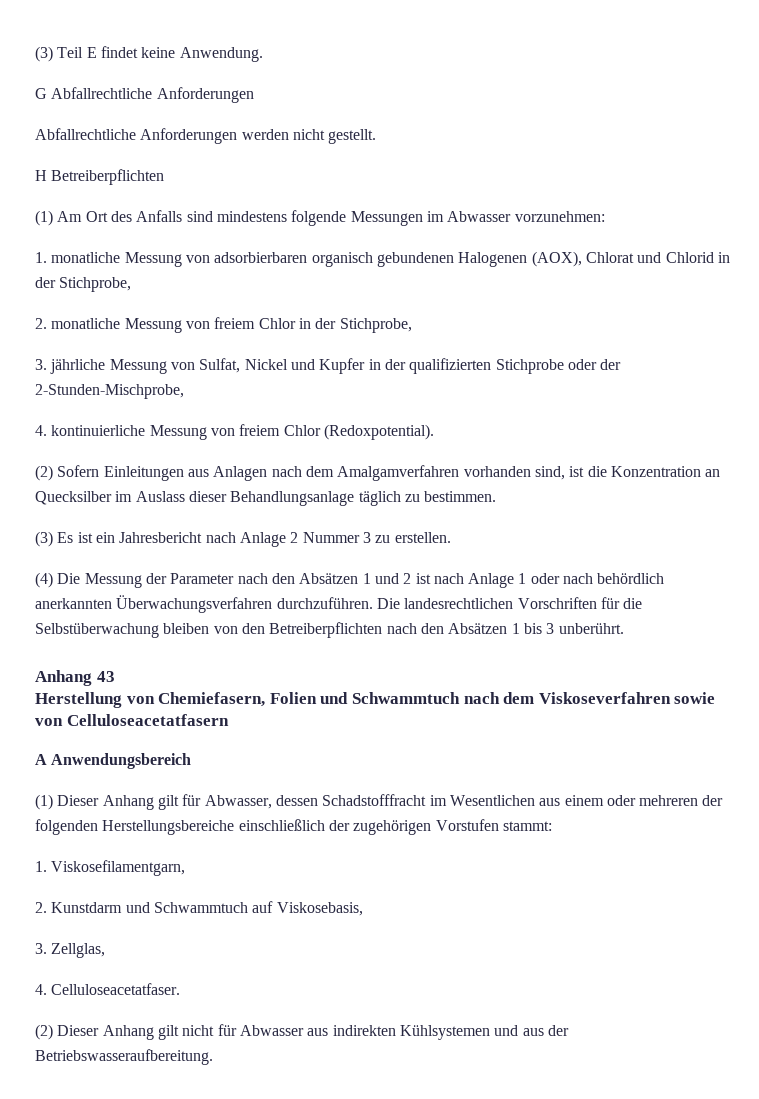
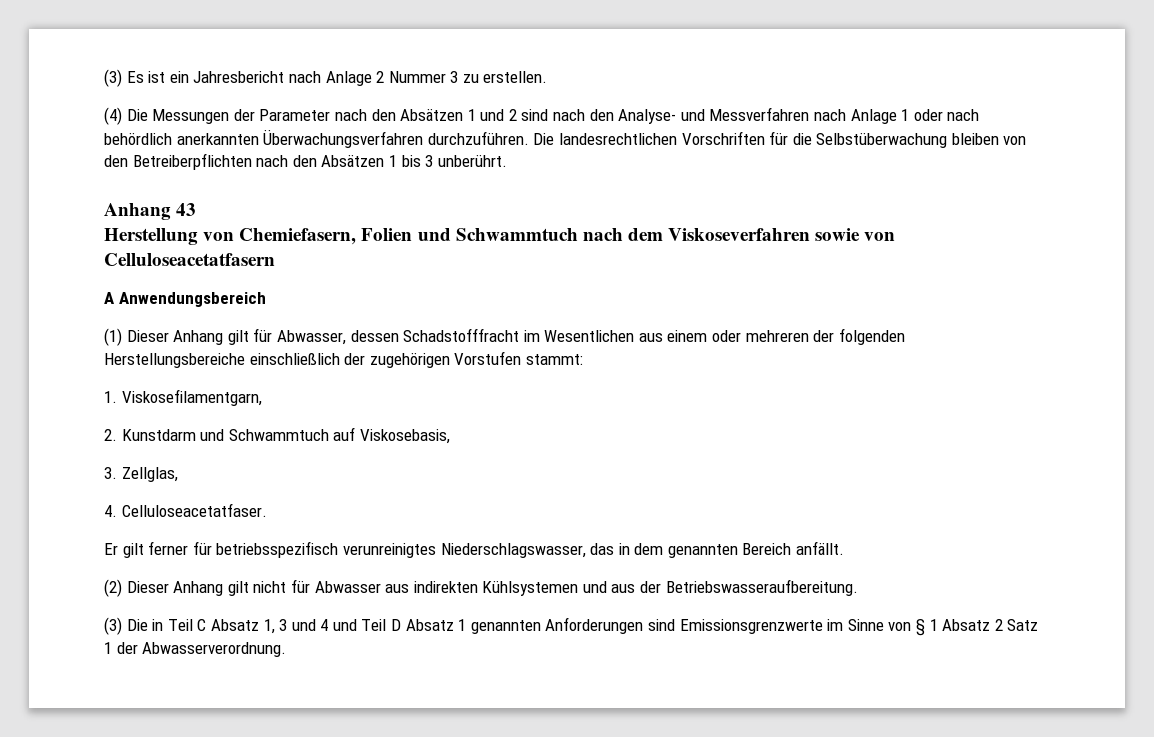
- (3) Teil E findet keine Anwendung.
- G Abfallrechtliche Anforderungen
- Abfallrechtliche Anforderungen werden nicht gestellt.
- H Betreiberpflichten
- (1) Am Ort des Anfalls sind mindestens folgende Messungen im Abwasser vorzunehmen:
- 1. monatliche Messung von adsorbierbaren organisch gebundenen Halogenen (AOX), Chlorat und Chlorid in der Stichprobe,
- 2. monatliche Messung von freiem Chlor in der Stichprobe,
- 3. jährliche Messung von Sulfat, Nickel und Kupfer in der qualifizierten Stichprobe oder der 2-Stunden-Mischprobe,
- 4. kontinuierliche Messung von freiem Chlor (Redoxpotential).
- (2) Sofern Einleitungen aus Anlagen nach dem Amalgamverfahren vorhanden sind, ist die Konzentration an Quecksilber im Auslass dieser Behandlungsanlage täglich zu bestimmen.
- (4) Die Messung der Parameter nach den Absätzen 1 und 2 ist nach Anlage 1 oder nach behördlich anerkannten Überwachungsverfahren durchzuführen.
+ (4) Die Messungen der Parameter nach den Absätzen 1 und 2 sind nach den Analyse- und Messverfahren nach Anlage 1 oder nach behördlich anerkannten Überwachungsverfahren durchzuführen.
+ Er gilt ferner für betriebsspezifisch verunreinigtes Niederschlagswasser, das in dem genannten Bereich anfällt.
+ (3) Die in Teil C Absatz 1, 3 und 4 und Teil D Absatz 1 genannten Anforderungen sind Emissionsgrenzwerte im Sinne von § 1 Absatz 2 Satz 1 der Abwasserverordnung.

